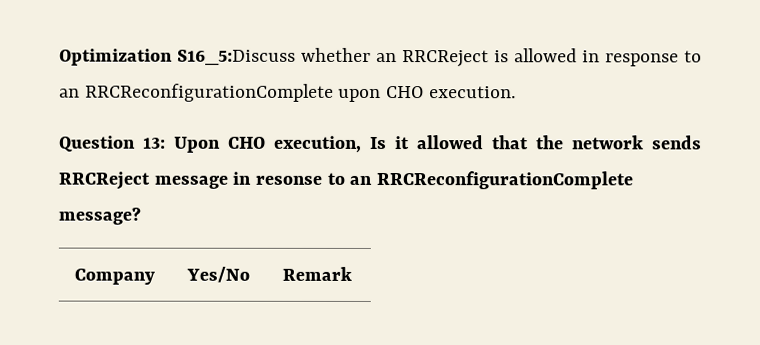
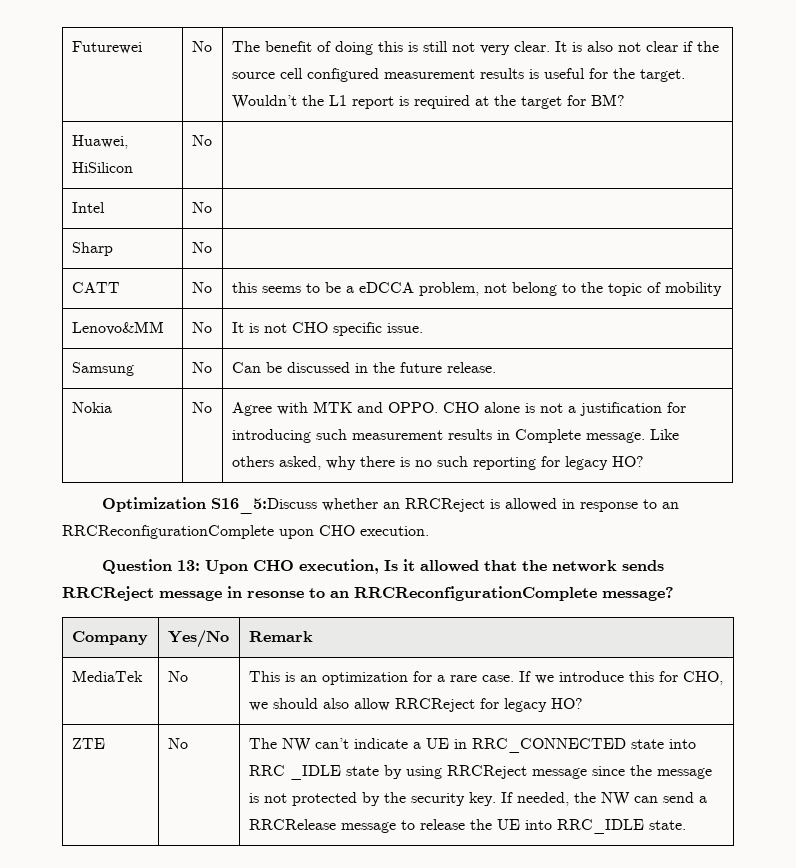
+ Futurewei | No | The benefit of doing this is still not very clear. It is also not clear if the source cell configured measurement results is useful for the target. Wouldn’t the L1 report is required at the target for BM?
+ Huawei, HiSilicon | No |
+ Intel | No |
+ Sharp | No |
+ CATT | No | this seems to be a eDCCA problem, not belong to the topic of mobility
+ Lenovo&MM | No | It is not CHO specific issue.
+ Samsung | No | Can be discussed in the future release.
+ Nokia | No | Agree with MTK and OPPO. CHO alone is not a justification for introducing such measurement results in Complete message. Like others asked, why there is no such reporting for legacy HO?
+ MediaTek | No | This is an optimization for a rare case. If we introduce this for CHO, we should also allow RRCReject for legacy HO?
+ ZTE | No | The NW can’t indicate a UE in RRC_CONNECTED state into RRC _IDLE state by using RRCReject message since the message is not protected by the security key. If needed, the NW can send a RRCRelease message to release the UE into RRC_IDLE state.

